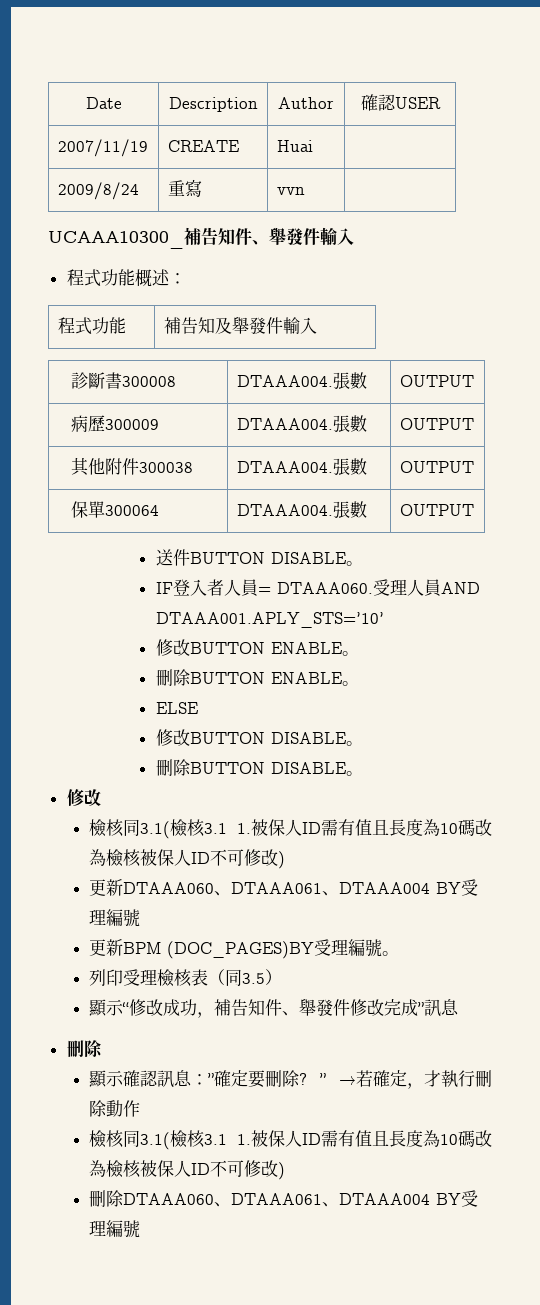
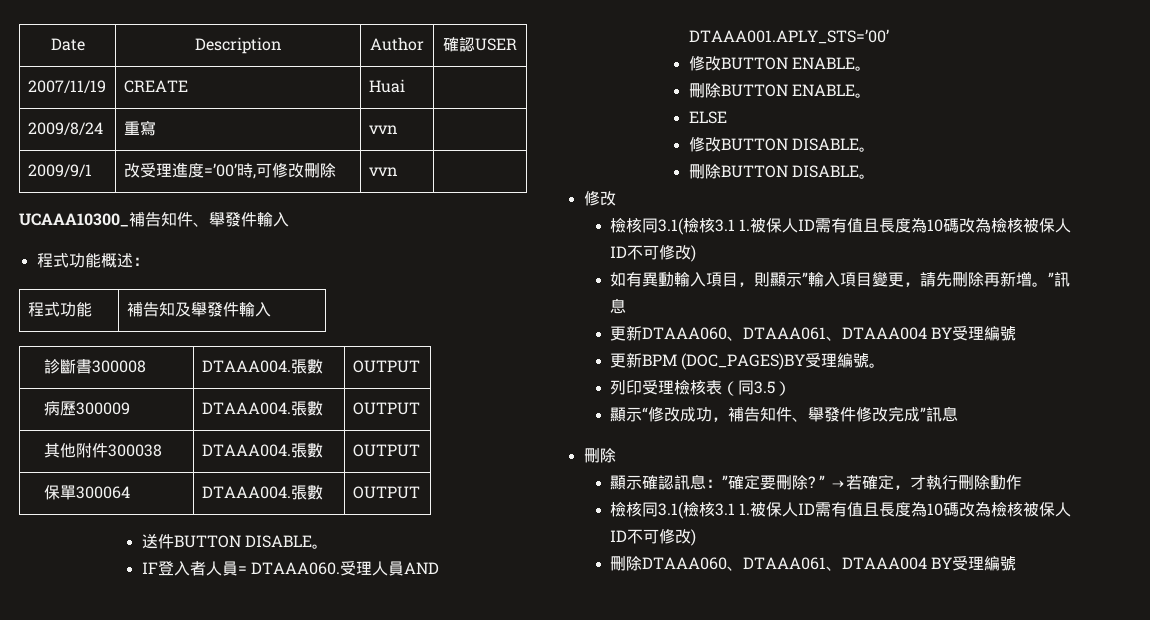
+ 2009/9/1 | 改受理進度=’00’時,可修改刪除 | vvn |
- 受理人員AND DTAAA001.APLY_STS=’10’
+ 受理人員AND DTAAA001.APLY_STS=’00’
+ 如有異動輸入項目，則顯示”輸入項目變更，請先刪除再新增。”訊息

